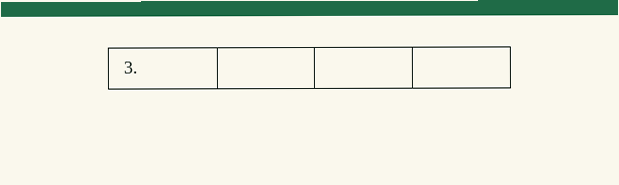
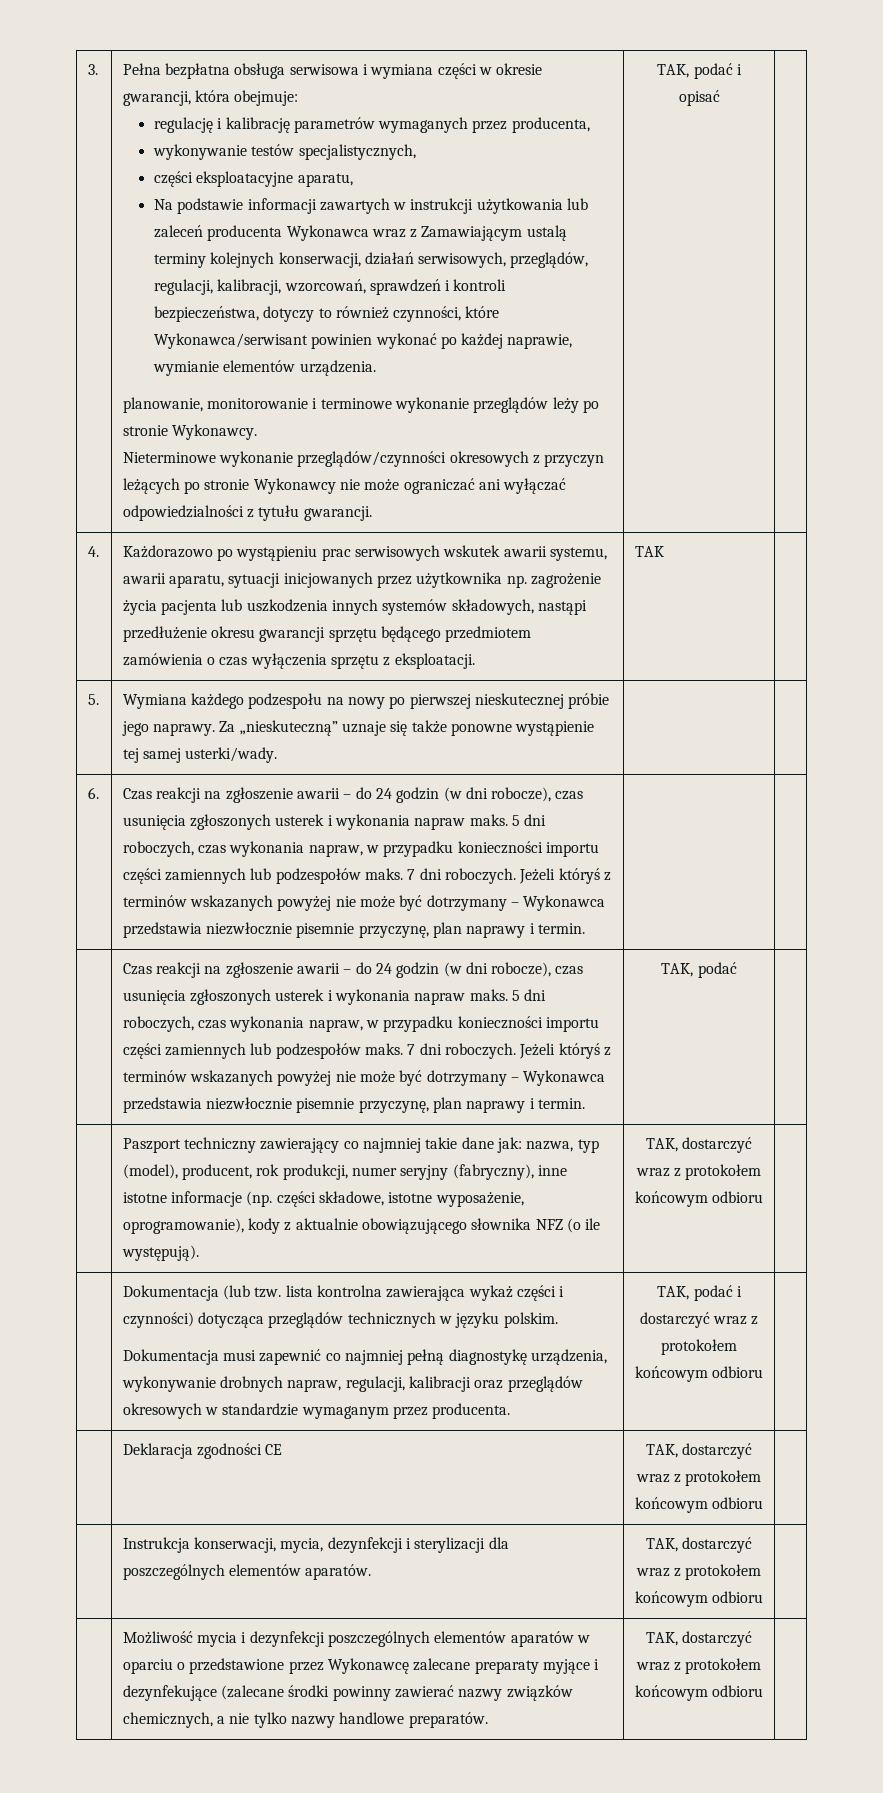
+ Pełna bezpłatna obsługa serwisowa i wymiana części w okresie gwarancji, która obejmuje:
+ regulację i kalibrację parametrów wymaganych przez producenta,
+ wykonywanie testów specjalistycznych,
+ części eksploatacyjne aparatu,
+ Na podstawie informacji zawartych w instrukcji użytkowania lub zaleceń producenta Wykonawca wraz z Zamawiającym ustalą terminy kolejnych konserwacji, działań serwisowych, przeglądów, regulacji, kalibracji, wzorcowań, sprawdzeń i kontroli bezpieczeństwa, dotyczy to również czynności, które Wykonawca/serwisant powinien wykonać po każdej naprawie, wymianie elementów urządzenia.
+ planowanie, monitorowanie i terminowe wykonanie przeglądów leży po stronie Wykonawcy.
+ Nieterminowe wykonanie przeglądów/czynności okresowych z przyczyn leżących po stronie Wykonawcy nie może ograniczać ani wyłączać odpowiedzialności z tytułu gwarancji. | TAK, podać i opisać |
+ 4. | Każdorazowo po wystąpieniu prac serwisowych wskutek awarii systemu, awarii aparatu, sytuacji inicjowanych przez użytkownika np. zagrożenie życia pacjenta lub uszkodzenia innych systemów składowych, nastąpi przedłużenie okresu gwarancji sprzętu będącego przedmiotem zamówienia o czas wyłączenia sprzętu z eksploatacji. | TAK |
+ 5. | Wymiana każdego podzespołu na nowy po pierwszej nieskutecznej próbie jego naprawy. Za „nieskuteczną” uznaje się także ponowne wystąpienie tej samej usterki/wady. | |
+ 6. | Czas reakcji na zgłoszenie awarii – do 24 godzin (w dni robocze), czas usunięcia zgłoszonych usterek i wykonania napraw maks. 5 dni roboczych, czas wykonania napraw, w przypadku konieczności importu części zamiennych lub podzespołów maks. 7 dni roboczych. Jeżeli któryś z terminów wskazanych powyżej nie może być dotrzymany – Wykonawca przedstawia niezwłocznie pisemnie przyczynę, plan naprawy i termin. | |
+ | Czas reakcji na zgłoszenie awarii – do 24 godzin (w dni robocze), czas usunięcia zgłoszonych usterek i wykonania napraw maks. 5 dni roboczych, czas wykonania napraw, w przypadku konieczności importu części zamiennych lub podzespołów maks. 7 dni roboczych. Jeżeli któryś z terminów wskazanych powyżej nie może być dotrzymany – Wykonawca przedstawia niezwłocznie pisemnie przyczynę, plan naprawy i termin. | TAK, podać |
+ | Paszport techniczny zawierający co najmniej takie dane jak: nazwa, typ (model), producent, rok produkcji, numer seryjny (fabryczny), inne istotne informacje (np. części składowe, istotne wyposażenie, oprogramowanie), kody z aktualnie obowiązującego słownika NFZ (o ile występują). | TAK, dostarczyć wraz z protokołem końcowym odbioru |
+ | Dokumentacja (lub tzw. lista kontrolna zawierająca wykaż części i czynności) dotycząca przeglądów technicznych w języku polskim.
+ Dokumentacja musi zapewnić co najmniej pełną diagnostykę urządzenia, wykonywanie drobnych napraw, regulacji, kalibracji oraz przeglądów okresowych w standardzie wymaganym przez producenta. | TAK, podać i dostarczyć wraz z protokołem końcowym odbioru |
+ | Deklaracja zgodności CE | TAK, dostarczyć wraz z protokołem końcowym odbioru |
+ | Instrukcja konserwacji, mycia, dezynfekcji i sterylizacji dla poszczególnych elementów aparatów. | TAK, dostarczyć wraz z protokołem końcowym odbioru |
+ | Możliwość mycia i dezynfekcji poszczególnych elementów aparatów w oparciu o przedstawione przez Wykonawcę zalecane preparaty myjące i dezynfekujące (zalecane środki powinny zawierać nazwy związków chemicznych, a nie tylko nazwy handlowe preparatów. | TAK, dostarczyć wraz z protokołem końcowym odbioru |

